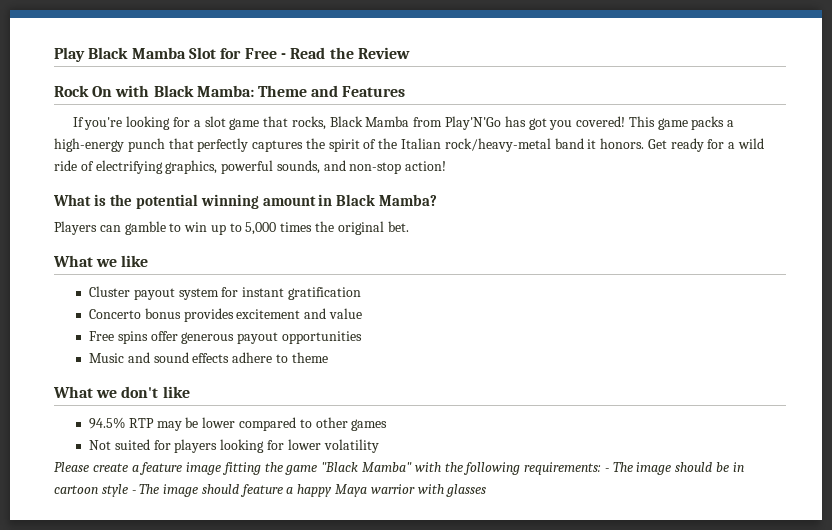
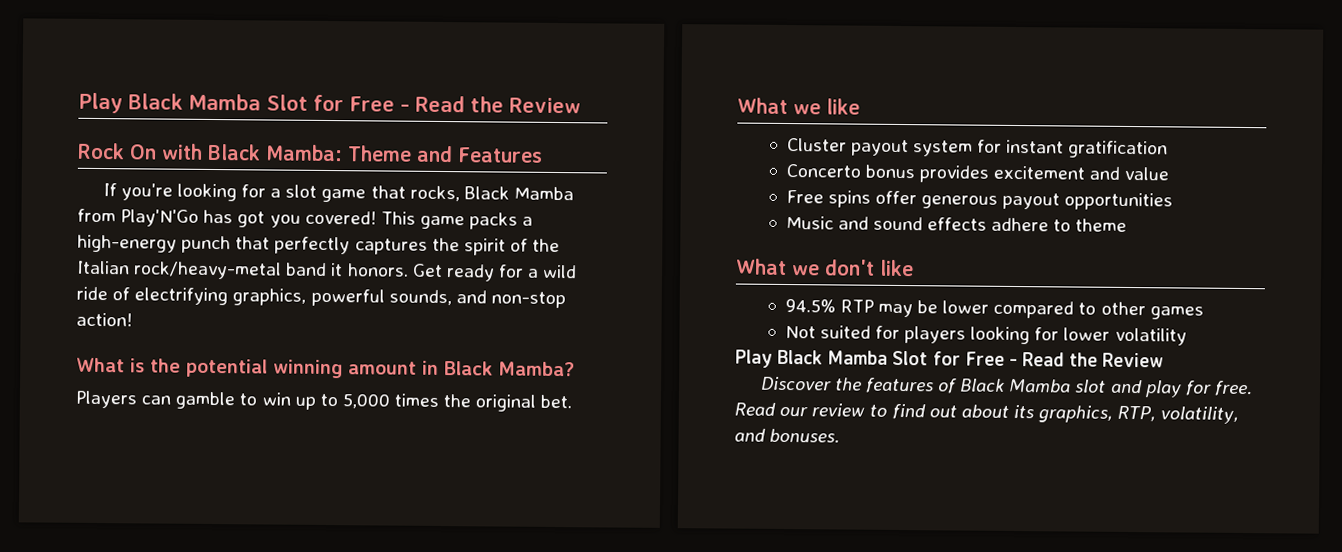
  Not suited for players looking for lower volatility
- Please create a feature image fitting the game "Black Mamba" with the following requirements: - The image should be in cartoon style - The image should feature a happy Maya warrior with glasses
+ Play Black Mamba Slot for Free - Read the Review
+ Discover the features of Black Mamba slot and play for free. Read our review to find out about its graphics, RTP, volatility, and bonuses.

